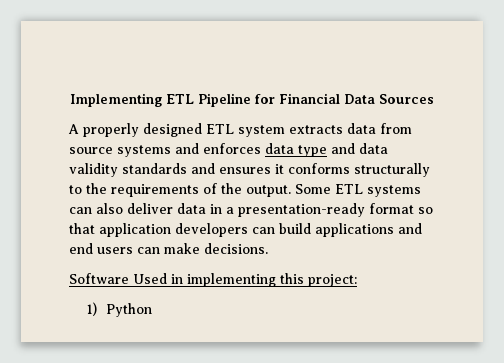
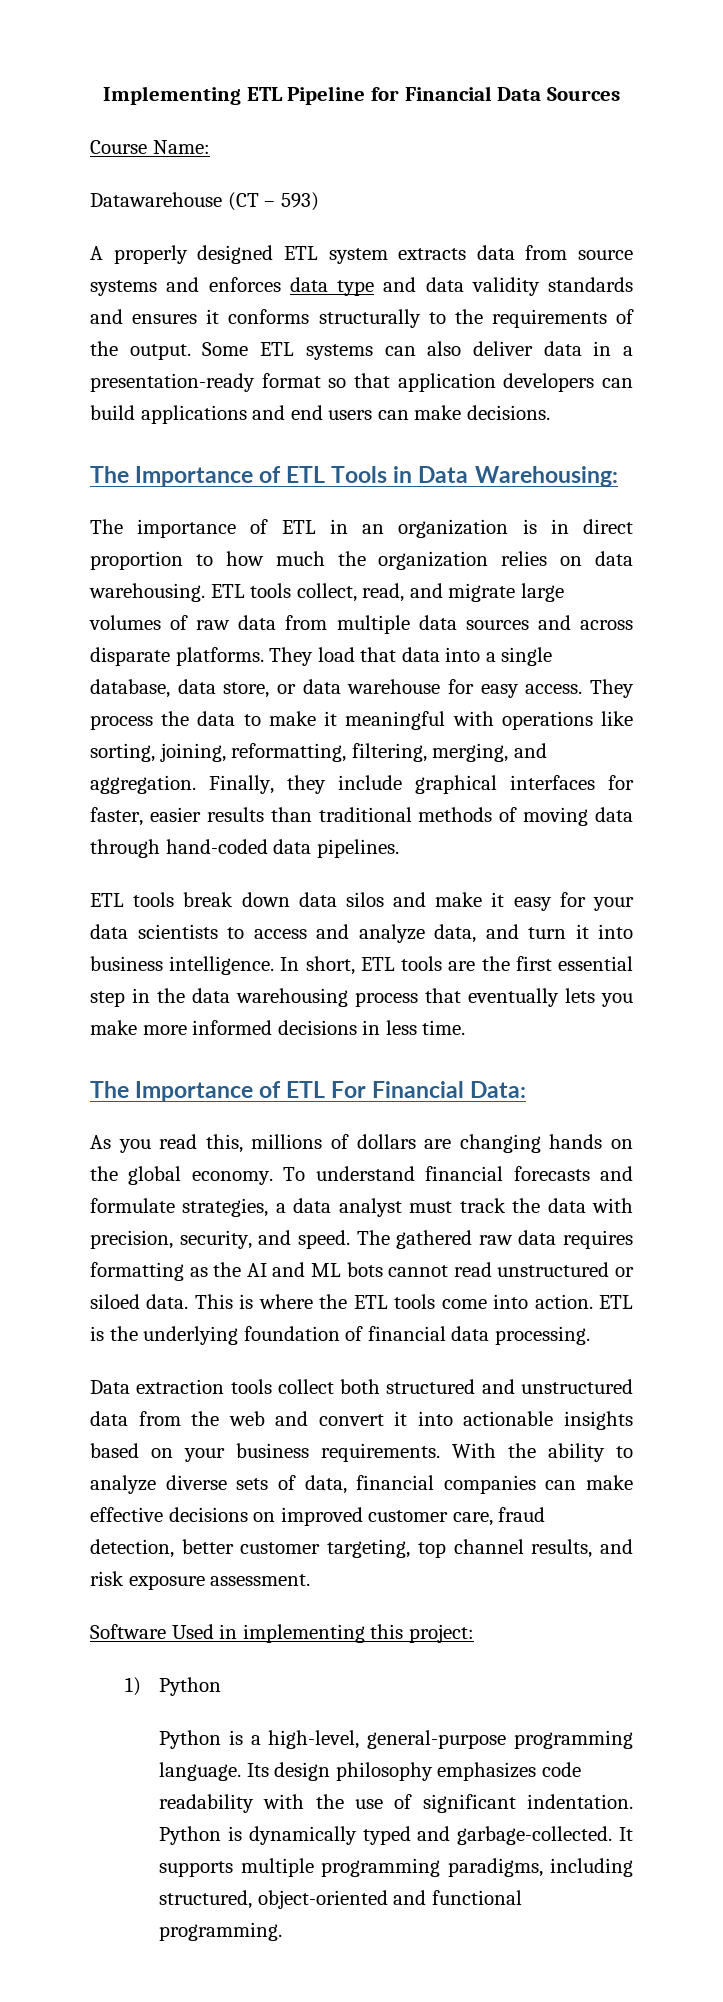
+ Course Name:
+ Datawarehouse (CT – 593)
+ The Importance of ETL Tools in Data Warehousing:
+ The importance of ETL in an organization is in direct proportion to how much the organization relies on data warehousing. ETL tools collect, read, and migrate large volumes of raw data from multiple data sources and across disparate platforms. They load that data into a single database, data store, or data warehouse for easy access. They process the data to make it meaningful with operations like sorting, joining, reformatting, filtering, merging, and aggregation. Finally, they include graphical interfaces for faster, easier results than traditional methods of moving data through hand-coded data pipelines.
+ ETL tools break down data silos and make it easy for your data scientists to access and analyze data, and turn it into business intelligence. In short, ETL tools are the first essential step in the data warehousing process that eventually lets you make more informed decisions in less time.
+ The Importance of ETL For Financial Data:
+ As you read this, millions of dollars are changing hands on the global economy. To understand financial forecasts and formulate strategies, a data analyst must track the data with precision, security, and speed. The gathered raw data requires formatting as the AI and ML bots cannot read unstructured or siloed data. This is where the ETL tools come into action. ETL is the underlying foundation of financial data processing.
+ Data extraction tools collect both structured and unstructured data from the web and convert it into actionable insights based on your business requirements. With the ability to analyze diverse sets of data, financial companies can make effective decisions on improved customer care, fraud detection, better customer targeting, top channel results, and risk exposure assessment.
+ Python is a high-level, general-purpose programming language. Its design philosophy emphasizes code readability with the use of significant indentation. Python is dynamically typed and garbage-collected. It supports multiple programming paradigms, including structured, object-oriented and functional programming.

